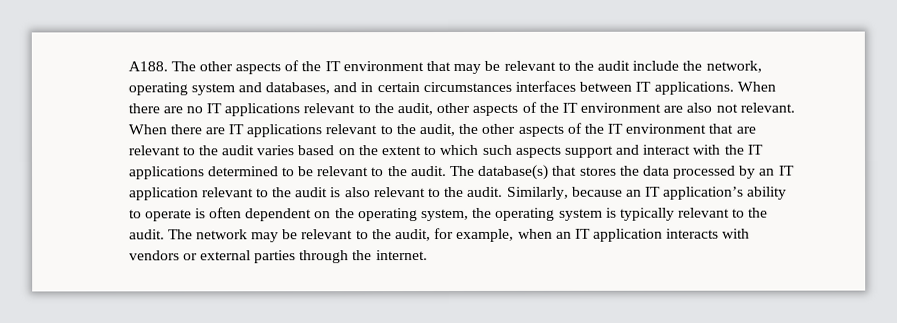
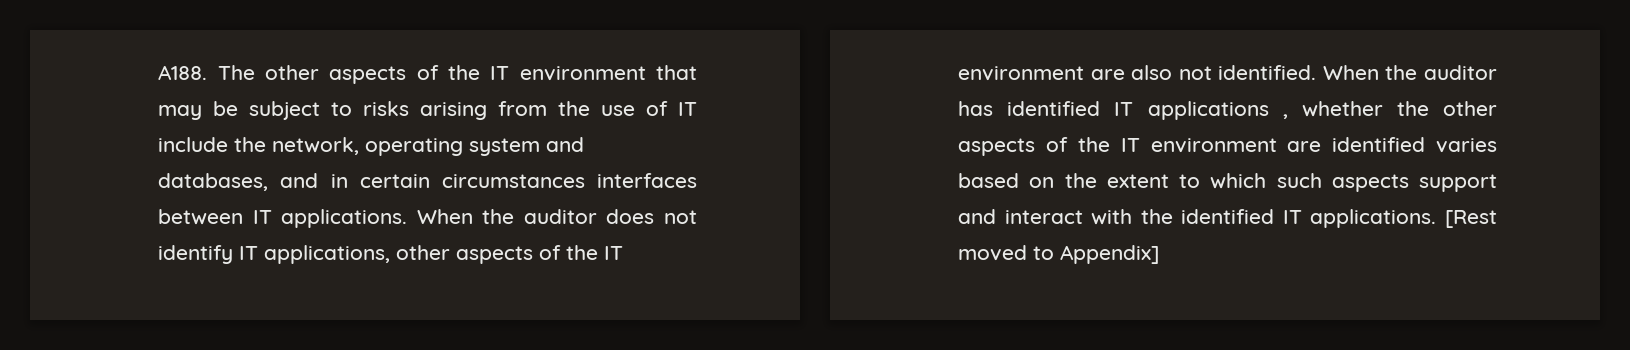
- The other aspects of the IT environment that may be relevant to the audit include the network, operating system and databases, and in certain circumstances interfaces between IT applications.
+ The other aspects of the IT environment that may be subject to risks arising from the use of IT include the network, operating system and databases, and in certain circumstances interfaces between IT applications.
- When there are no IT applications relevant to the audit, other aspects of the IT environment are also not relevant. When there are IT applications relevant to the audit, the other aspects of the IT environment that are relevant to the audit varies based on the extent to which such aspects support and interact with the IT applications determined to be relevant to the audit. The database(s) that stores the data processed by an IT application relevant to the audit is also relevant to the audit. Similarly, because an IT application’s ability to operate is often dependent on the operating system, the operating system is typically relevant to the audit. The network may be relevant to the audit, for example, when an IT application interacts with vendors or external parties through the internet.
+ When the auditor does not identify IT applications, other aspects of the IT environment are also not identified. When the auditor has identified IT applications , whether the other aspects of the IT environment are identified varies based on the extent to which such aspects support and interact with the identified IT applications. [Rest moved to Appendix]

